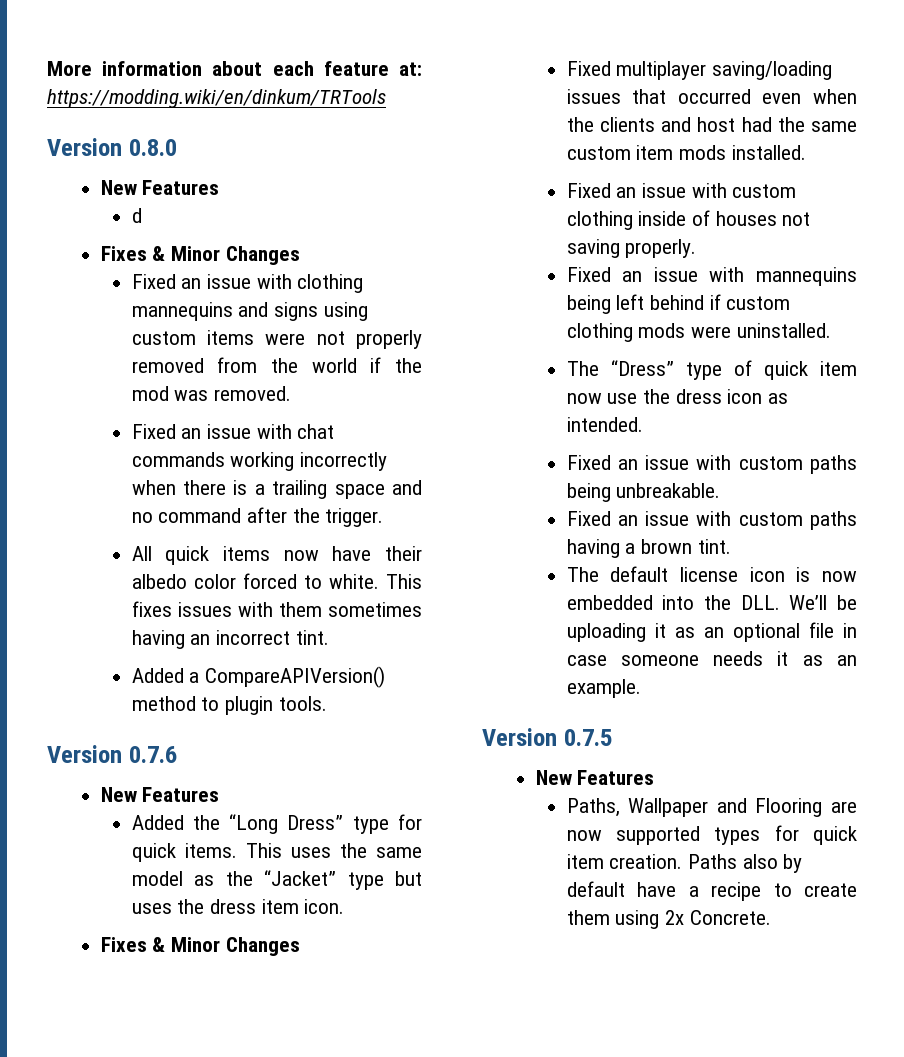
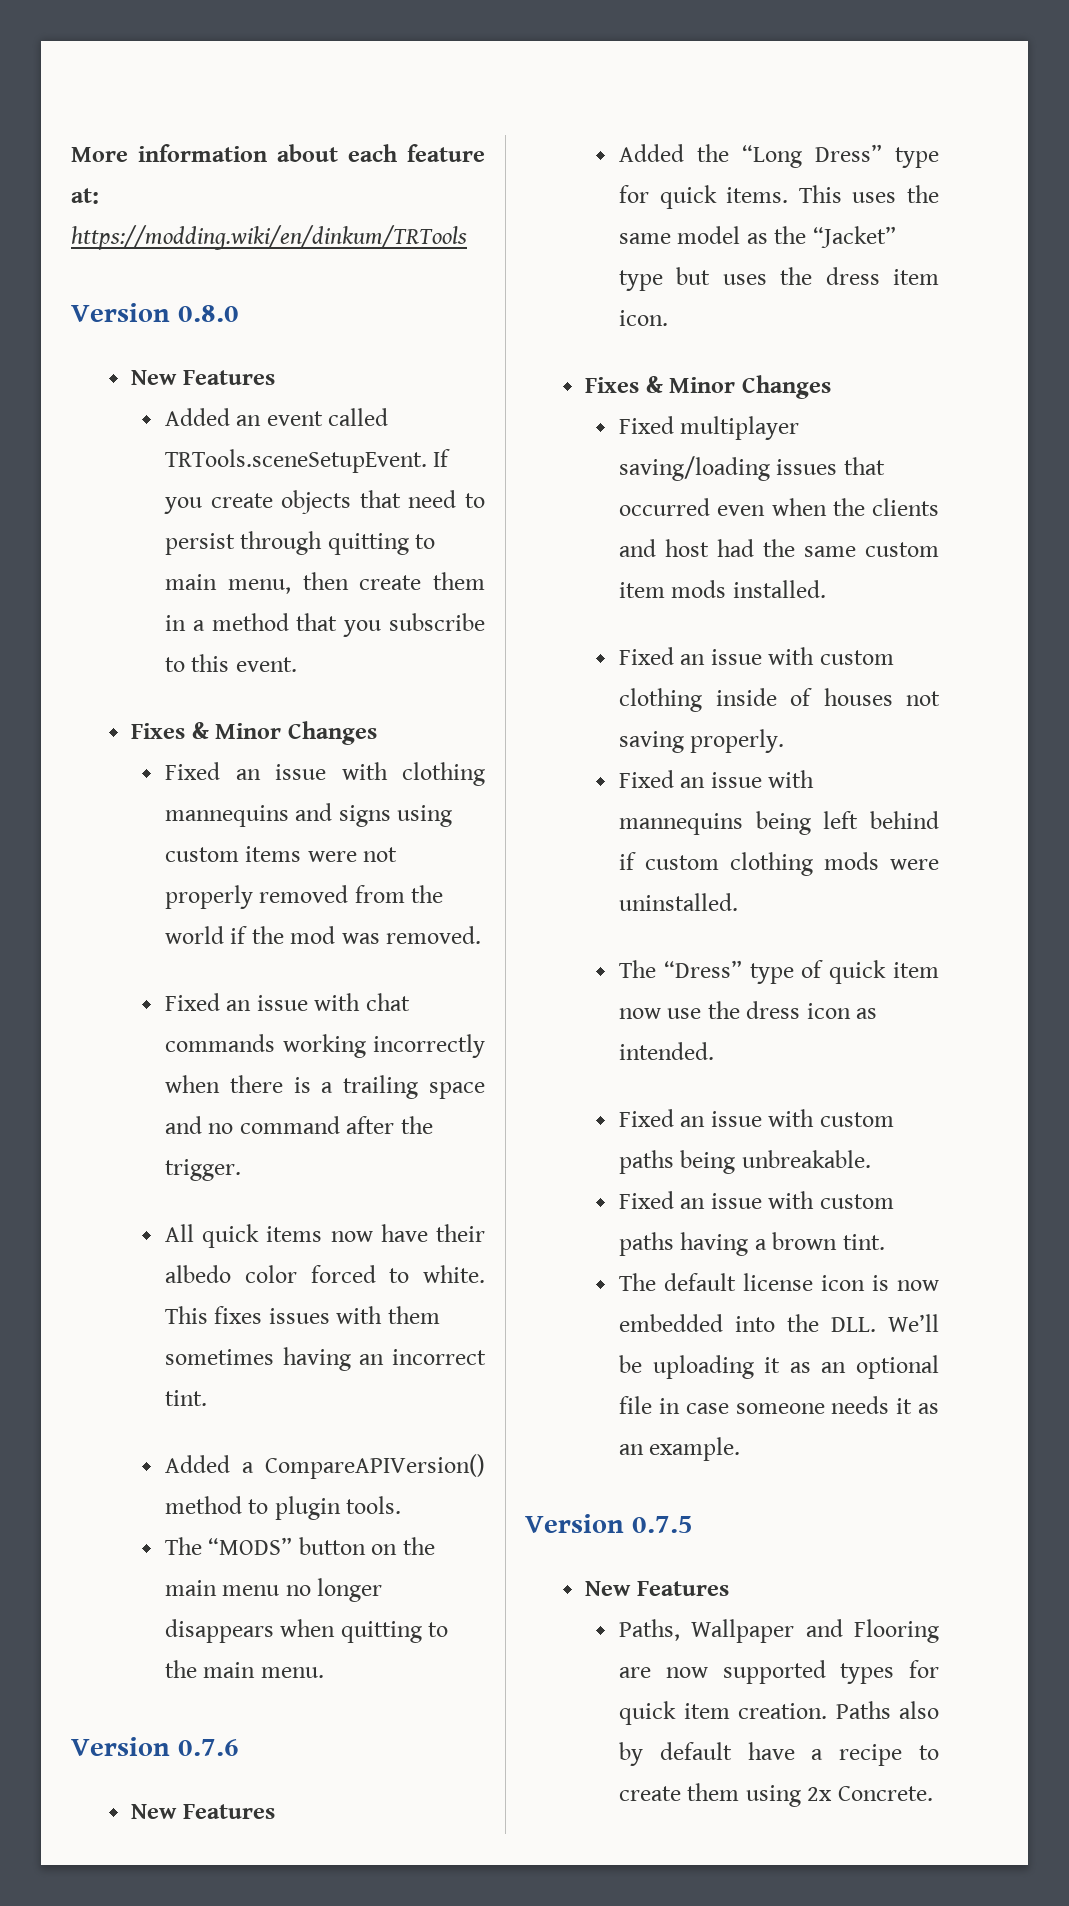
- d
+ Added an event called TRTools.sceneSetupEvent. If you create objects that need to persist through quitting to main menu, then create them in a method that you subscribe to this event.
+ The “MODS” button on the main menu no longer disappears when quitting to the main menu.

